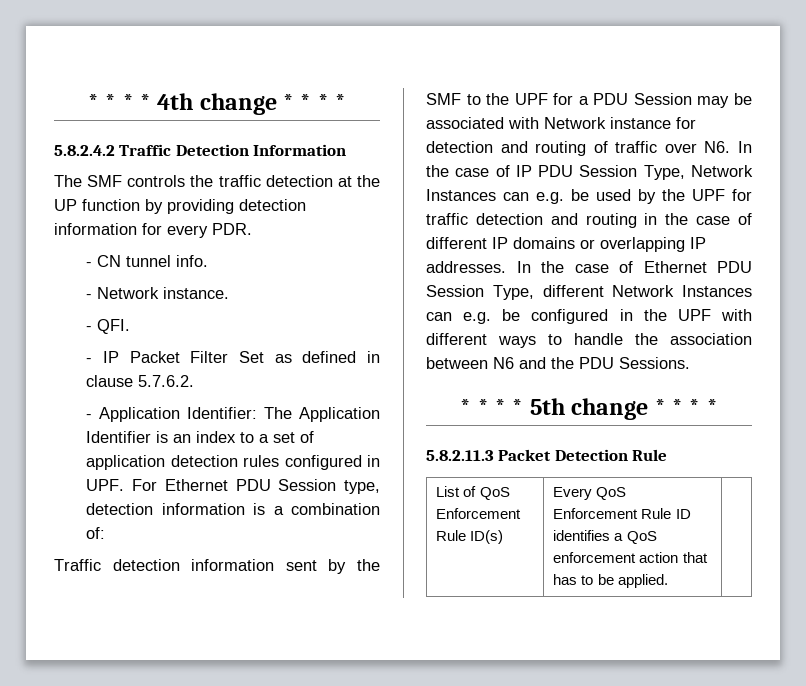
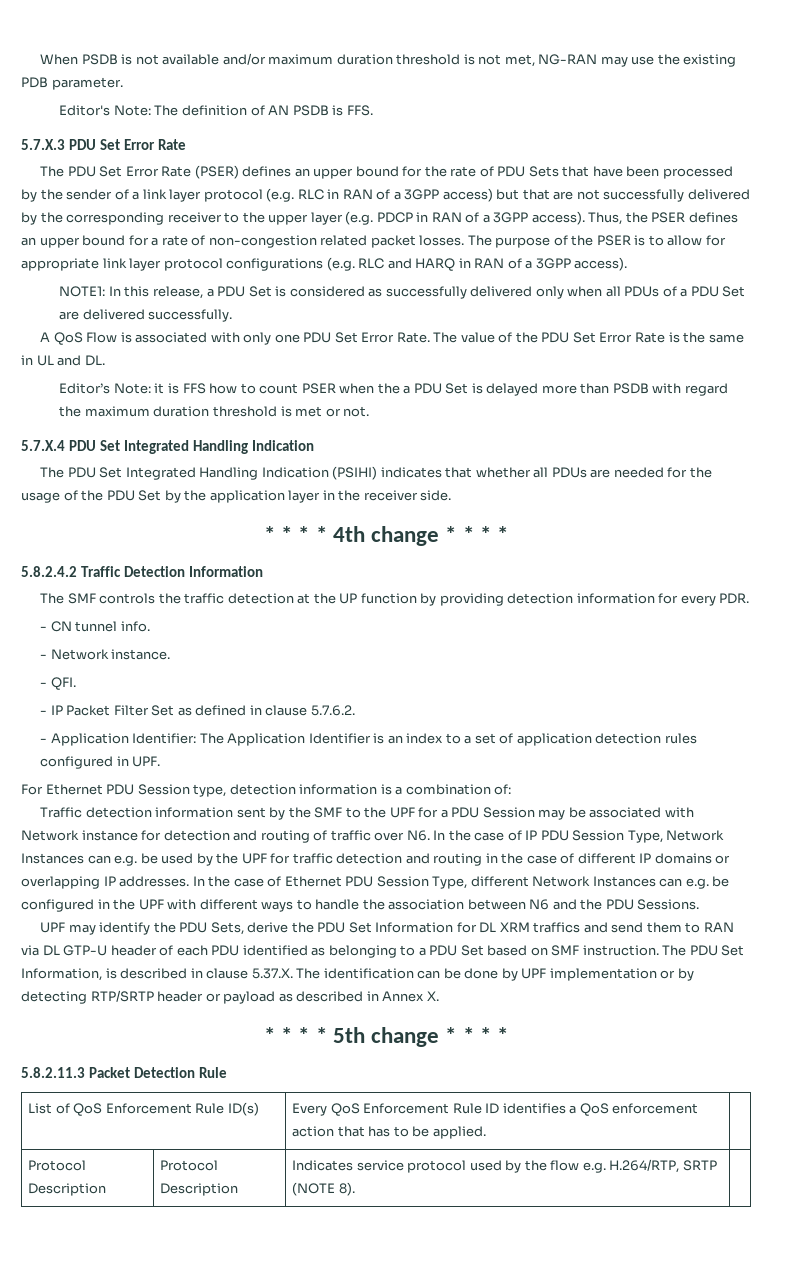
+ When PSDB is not available and/or maximum duration threshold is not met, NG-RAN may use the existing PDB parameter.
+ Editor's Note: The definition of AN PSDB is FFS.
+ 5.7.X.3 PDU Set Error Rate
+ The PDU Set Error Rate (PSER) defines an upper bound for the rate of PDU Sets that have been processed by the sender of a link layer protocol (e.g. RLC in RAN of a 3GPP access) but that are not successfully delivered by the corresponding receiver to the upper layer (e.g. PDCP in RAN of a 3GPP access). Thus, the PSER defines an upper bound for a rate of non-congestion related packet losses. The purpose of the PSER is to allow for appropriate link layer protocol configurations (e.g. RLC and HARQ in RAN of a 3GPP access).
+ NOTE1: In this release, a PDU Set is considered as successfully delivered only when all PDUs of a PDU Set are delivered successfully.
+ A QoS Flow is associated with only one PDU Set Error Rate. The value of the PDU Set Error Rate is the same in UL and DL.
+ Editor’s Note: it is FFS how to count PSER when the a PDU Set is delayed more than PSDB with regard the maximum duration threshold is met or not.
+ 5.7.X.4 PDU Set Integrated Handling Indication
+ The PDU Set Integrated Handling Indication (PSIHI) indicates that whether all PDUs are needed for the usage of the PDU Set by the application layer in the receiver side.
- - Application Identifier: The Application Identifier is an index to a set of application detection rules configured in UPF. For Ethernet PDU Session type, detection information is a combination of:
+ - Application Identifier: The Application Identifier is an index to a set of application detection rules configured in UPF.
+ For Ethernet PDU Session type, detection information is a combination of:
+ UPF may identify the PDU Sets, derive the PDU Set Information for DL XRM traffics and send them to RAN via DL GTP-U header of each PDU identified as belonging to a PDU Set based on SMF instruction. The PDU Set Information, is described in clause 5.37.X. The identification can be done by UPF implementation or by detecting RTP/SRTP header or payload as described in Annex X.
+ Protocol Description | Protocol Description | Indicates service protocol used by the flow e.g. H.264/RTP, SRTP (NOTE 8). |

